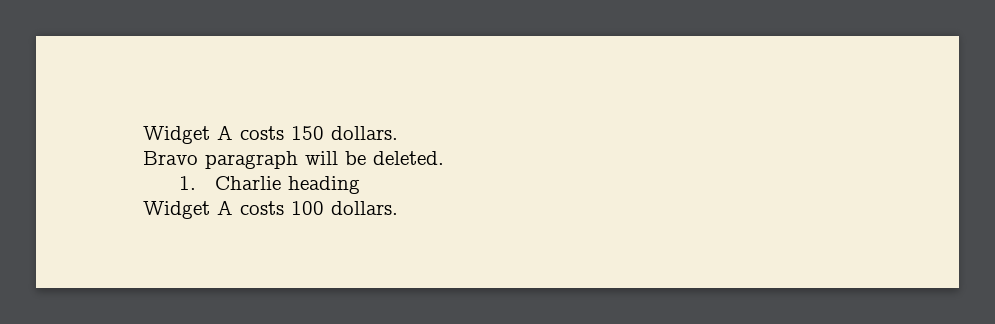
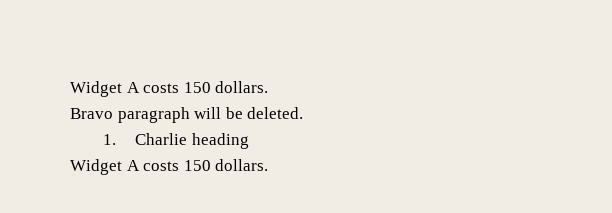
  1. Charlie heading
- Widget A costs 100 dollars.
+ Widget A costs 150 dollars.

